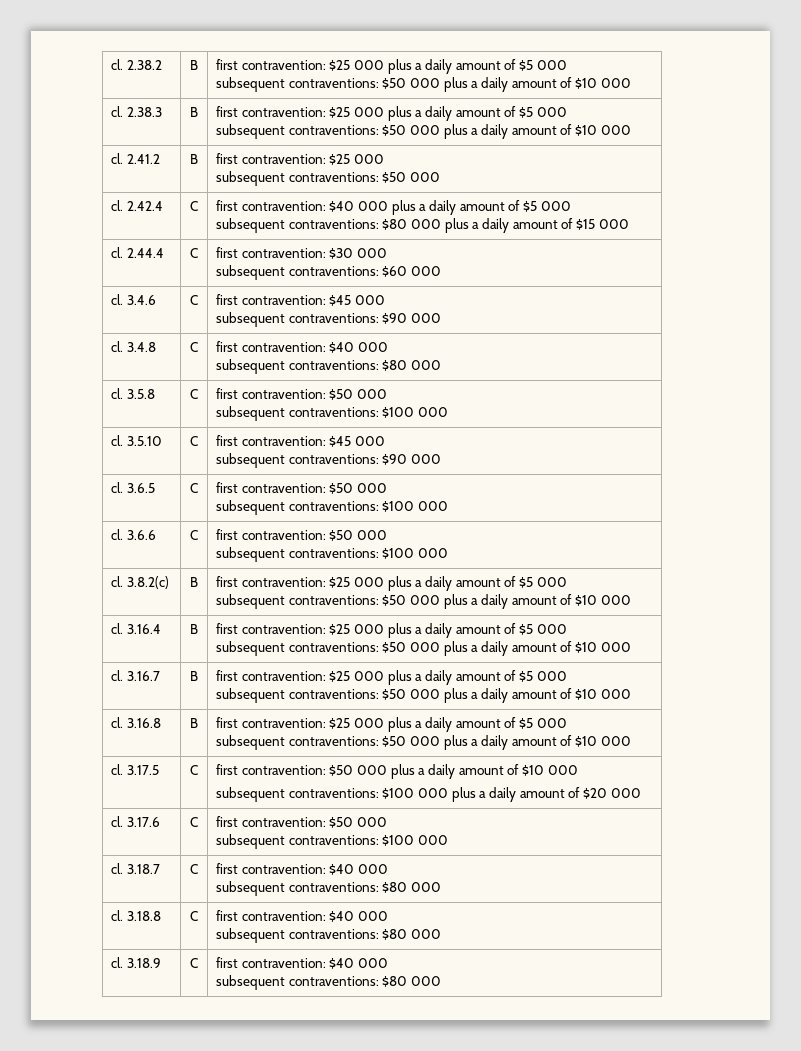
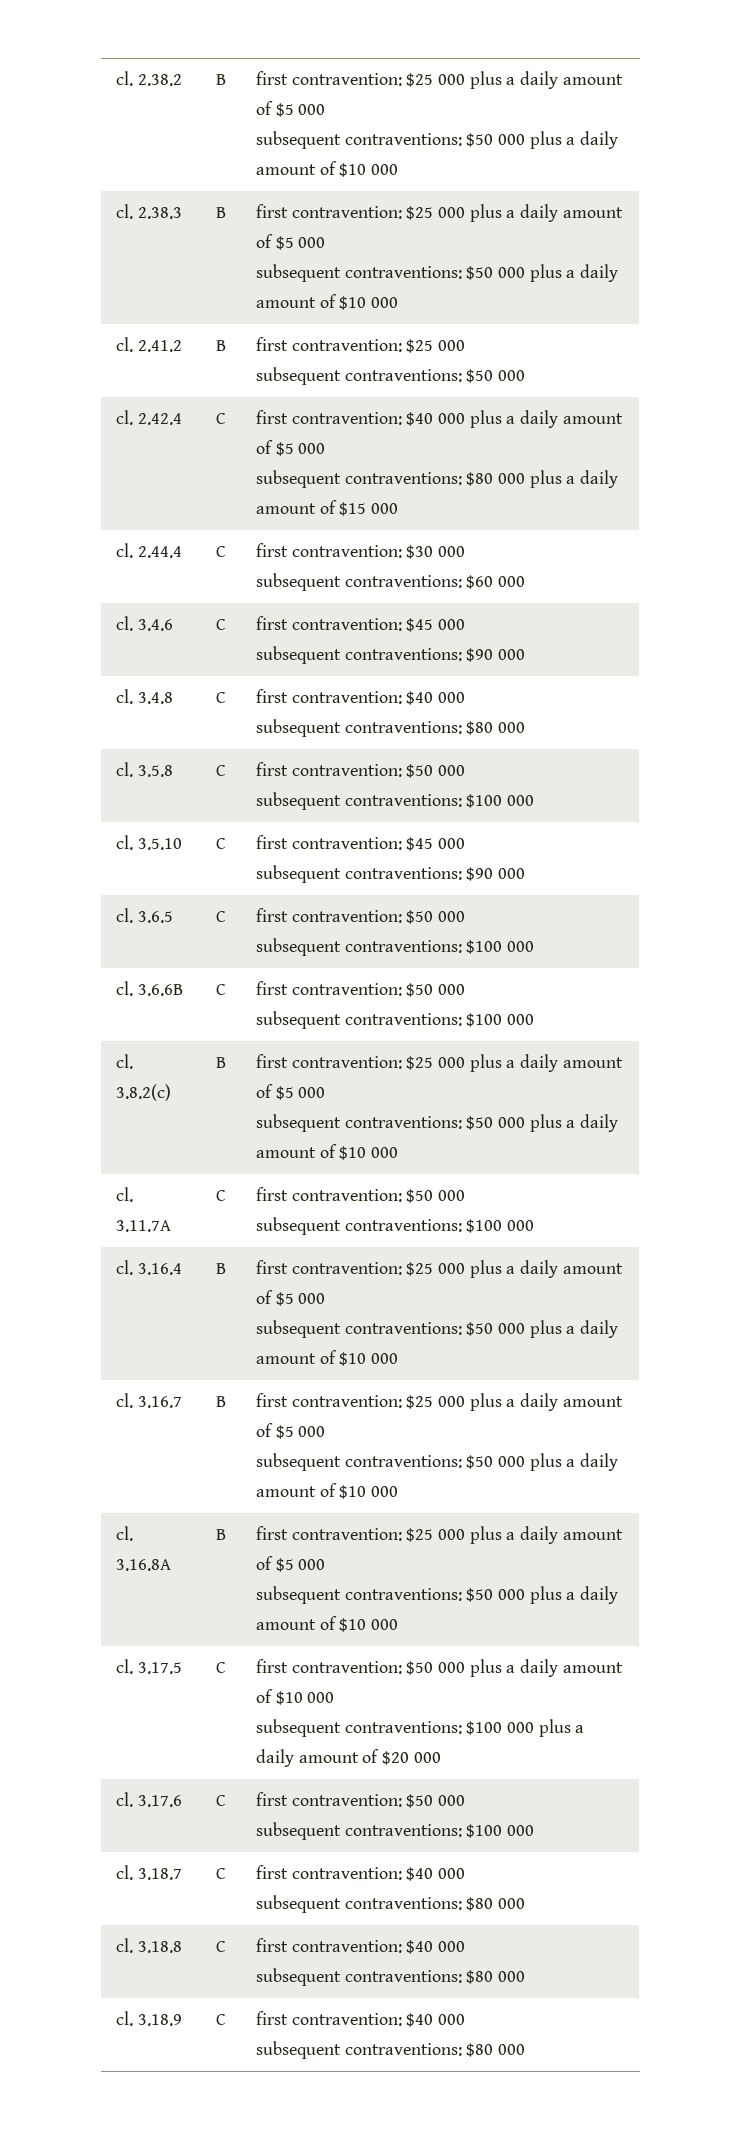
- cl. 3.6.6 | C | first contravention: $50 000
+ cl. 3.6.6B | C | first contravention: $50 000
+ cl. 3.11.7A | C | first contravention: $50 000
+ subsequent contraventions: $100 000
- cl. 3.16.8 | B | first contravention: $25 000 plus a daily amount of $5 000
+ cl. 3.16.8A | B | first contravention: $25 000 plus a daily amount of $5 000

